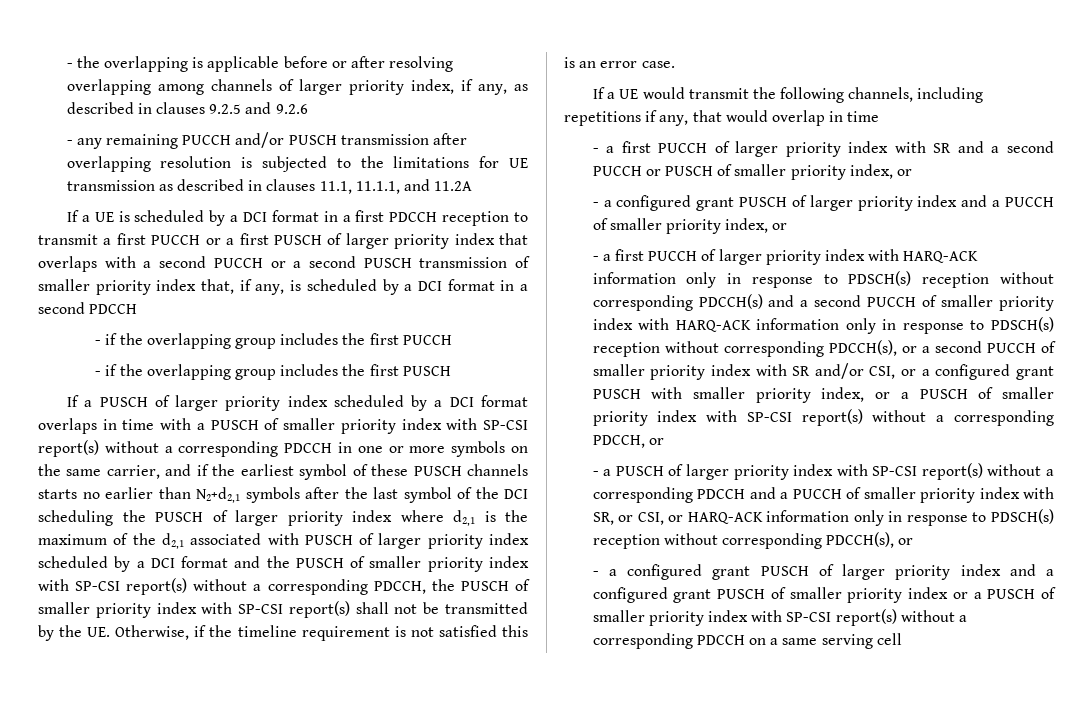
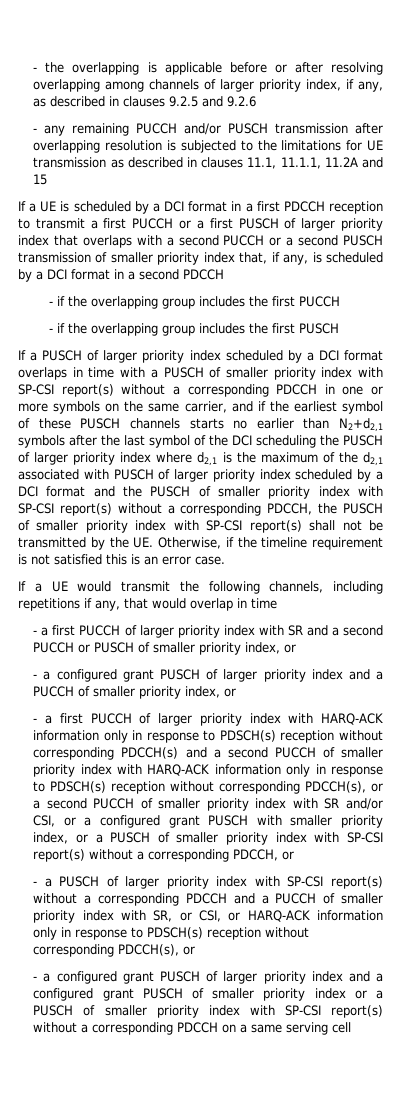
- - any remaining PUCCH and/or PUSCH transmission after overlapping resolution is subjected to the limitations for UE transmission as described in clauses 11.1, 11.1.1, and 11.2A
+ - any remaining PUCCH and/or PUSCH transmission after overlapping resolution is subjected to the limitations for UE transmission as described in clauses 11.1, 11.1.1, 11.2A and 15

